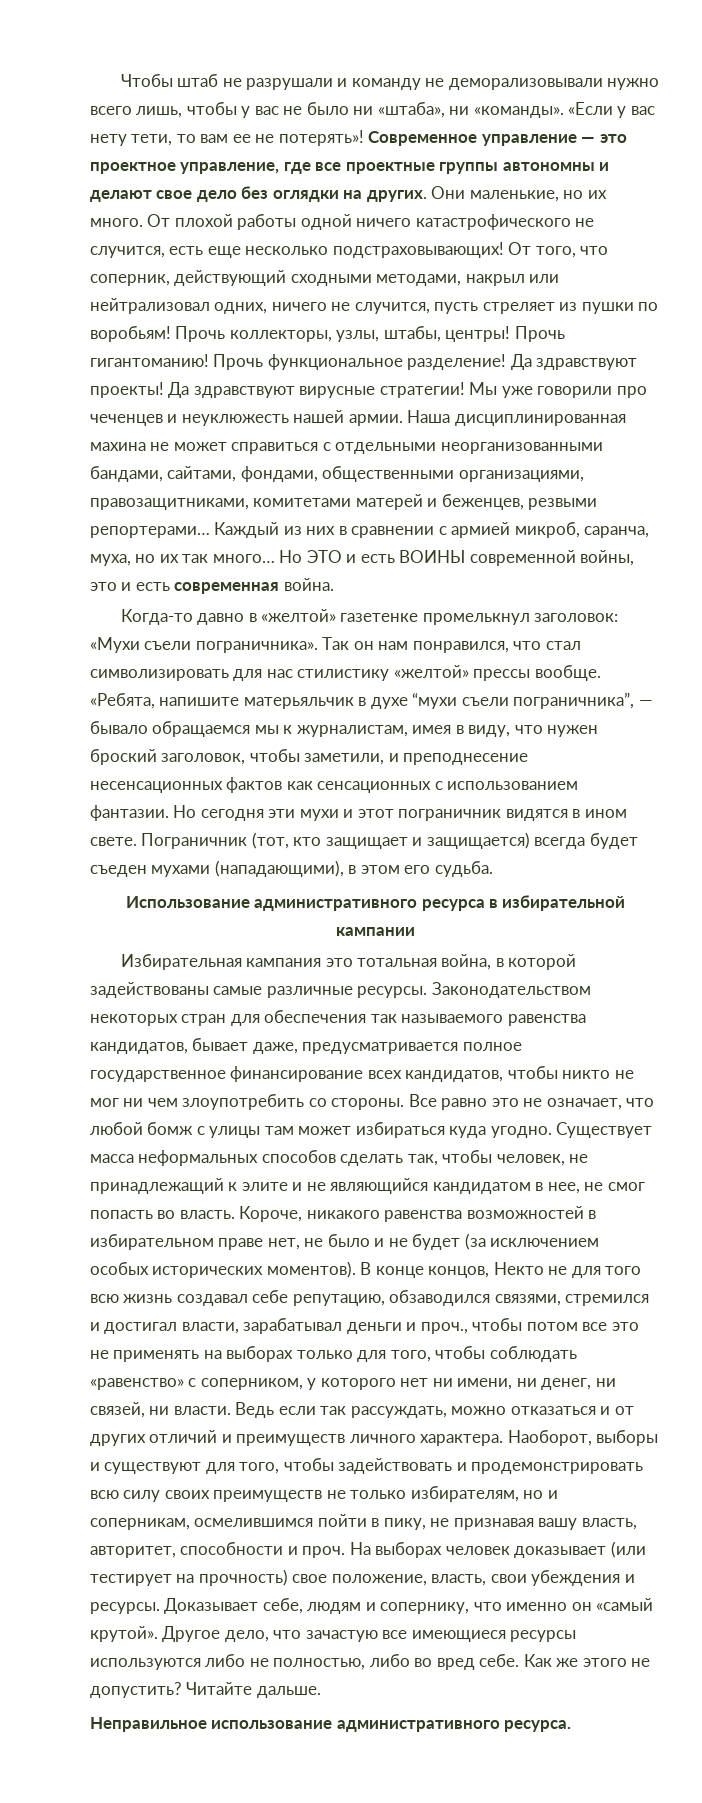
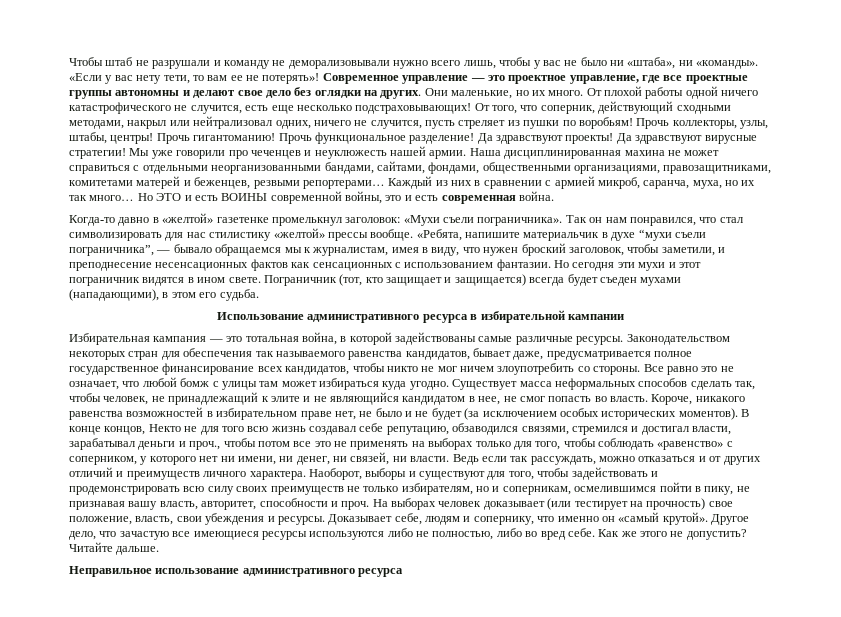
- «Ребята, напишите матерьяльчик в духе “мухи съели пограничника”, — бывало обращаемся мы к журналистам, имея в виду, что нужен броский заголовок, чтобы заметили, и преподнесение несенсационных фактов как сенсационных с использованием фантазии.
+ «Ребята, напишите материальчик в духе “мухи съели пограничника”, — бывало обращаемся мы к журналистам, имея в виду, что нужен броский заголовок, чтобы заметили, и преподнесение несенсационных фактов как сенсационных с использованием фантазии.
- Избирательная кампания это тотальная война, в которой задействованы самые различные ресурсы.
+ Избирательная кампания — это тотальная война, в которой задействованы самые различные ресурсы.
- Законодательством некоторых стран для обеспечения так называемого равенства кандидатов, бывает даже, предусматривается полное государственное финансирование всех кандидатов, чтобы никто не мог ни чем злоупотребить со стороны.
+ Законодательством некоторых стран для обеспечения так называемого равенства кандидатов, бывает даже, предусматривается полное государственное финансирование всех кандидатов, чтобы никто не мог ничем злоупотребить со стороны.
- Неправильное использование административного ресурса.
+ Неправильное использование административного ресурса

